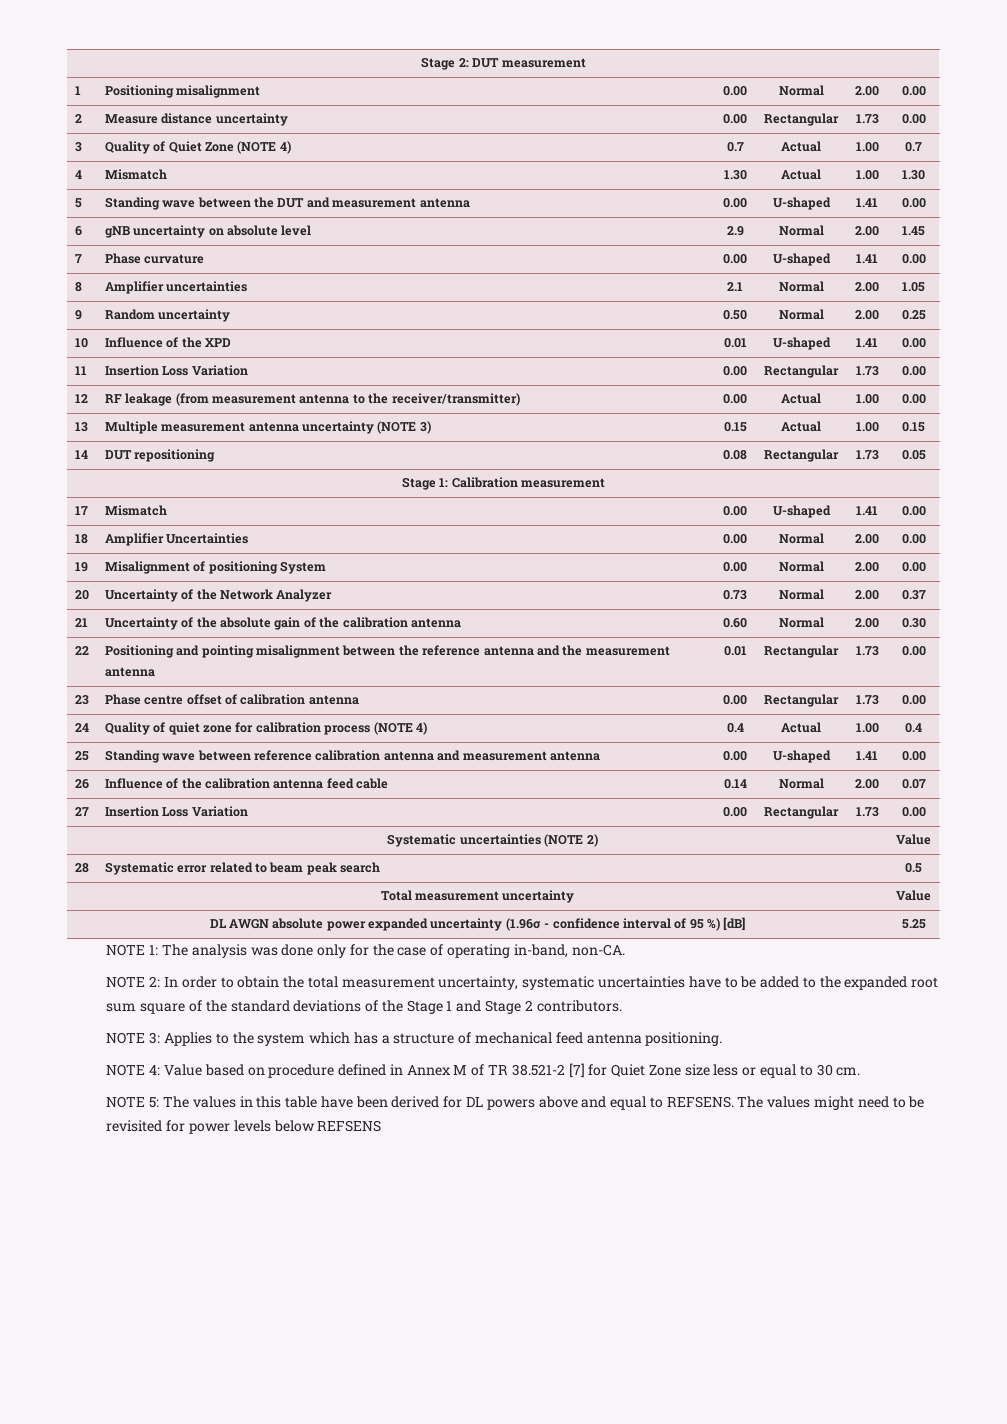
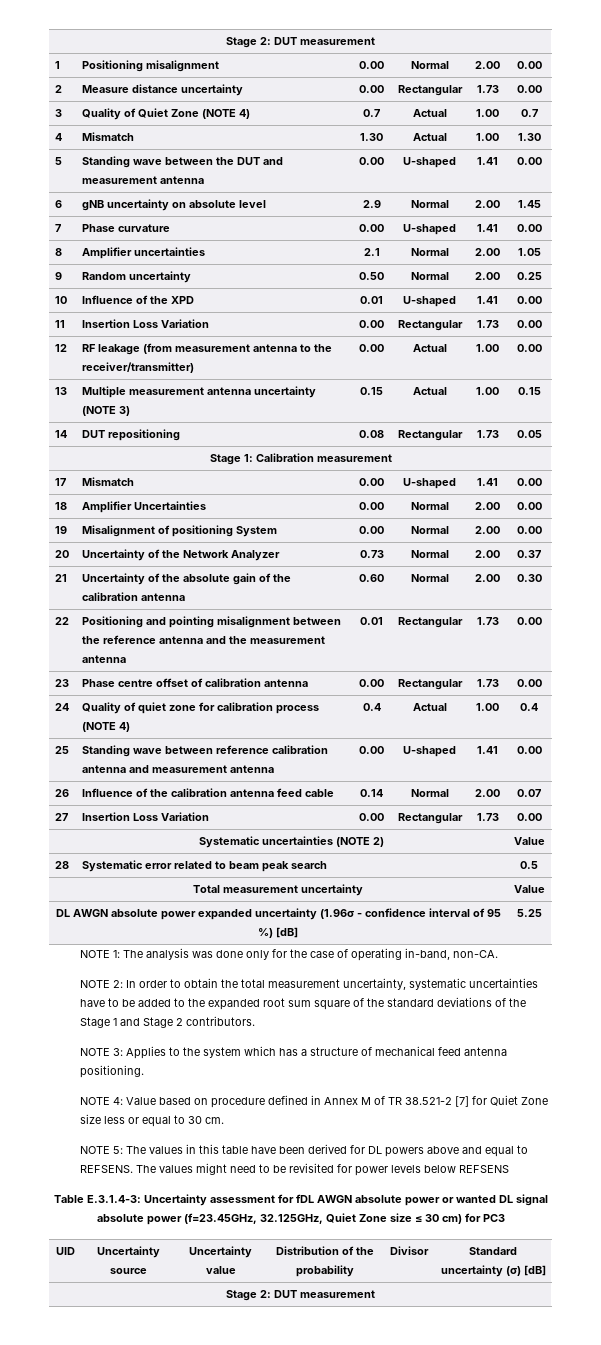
+ Table E.3.1.4-3: Uncertainty assessment for fDL AWGN absolute power or wanted DL signal absolute power (f=23.45GHz, 32.125GHz, Quiet Zone size ≤ 30 cm) for PC3
+ UID | Uncertainty source | Uncertainty value | Distribution of the probability | Divisor | Standard uncertainty (σ) [dB]
+ Stage 2: DUT measurement

